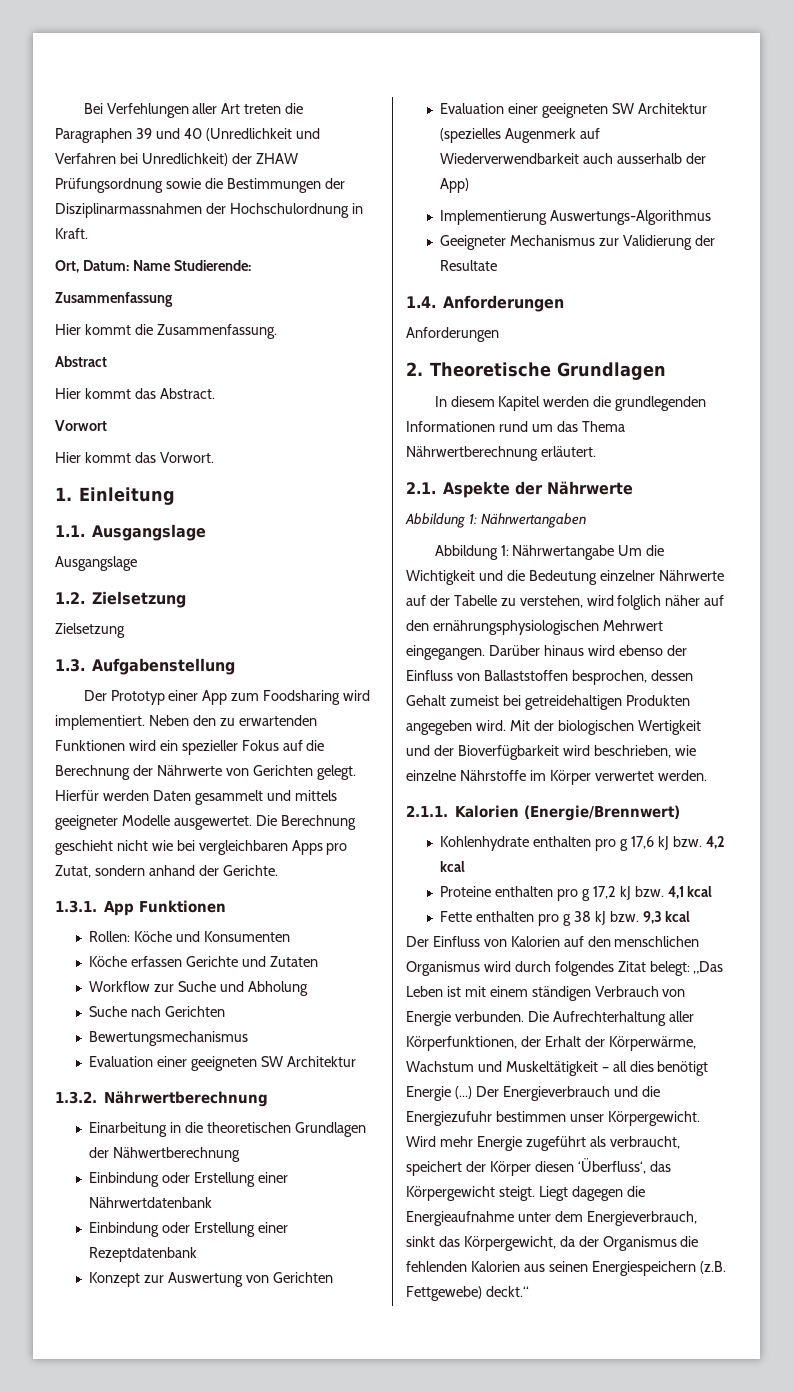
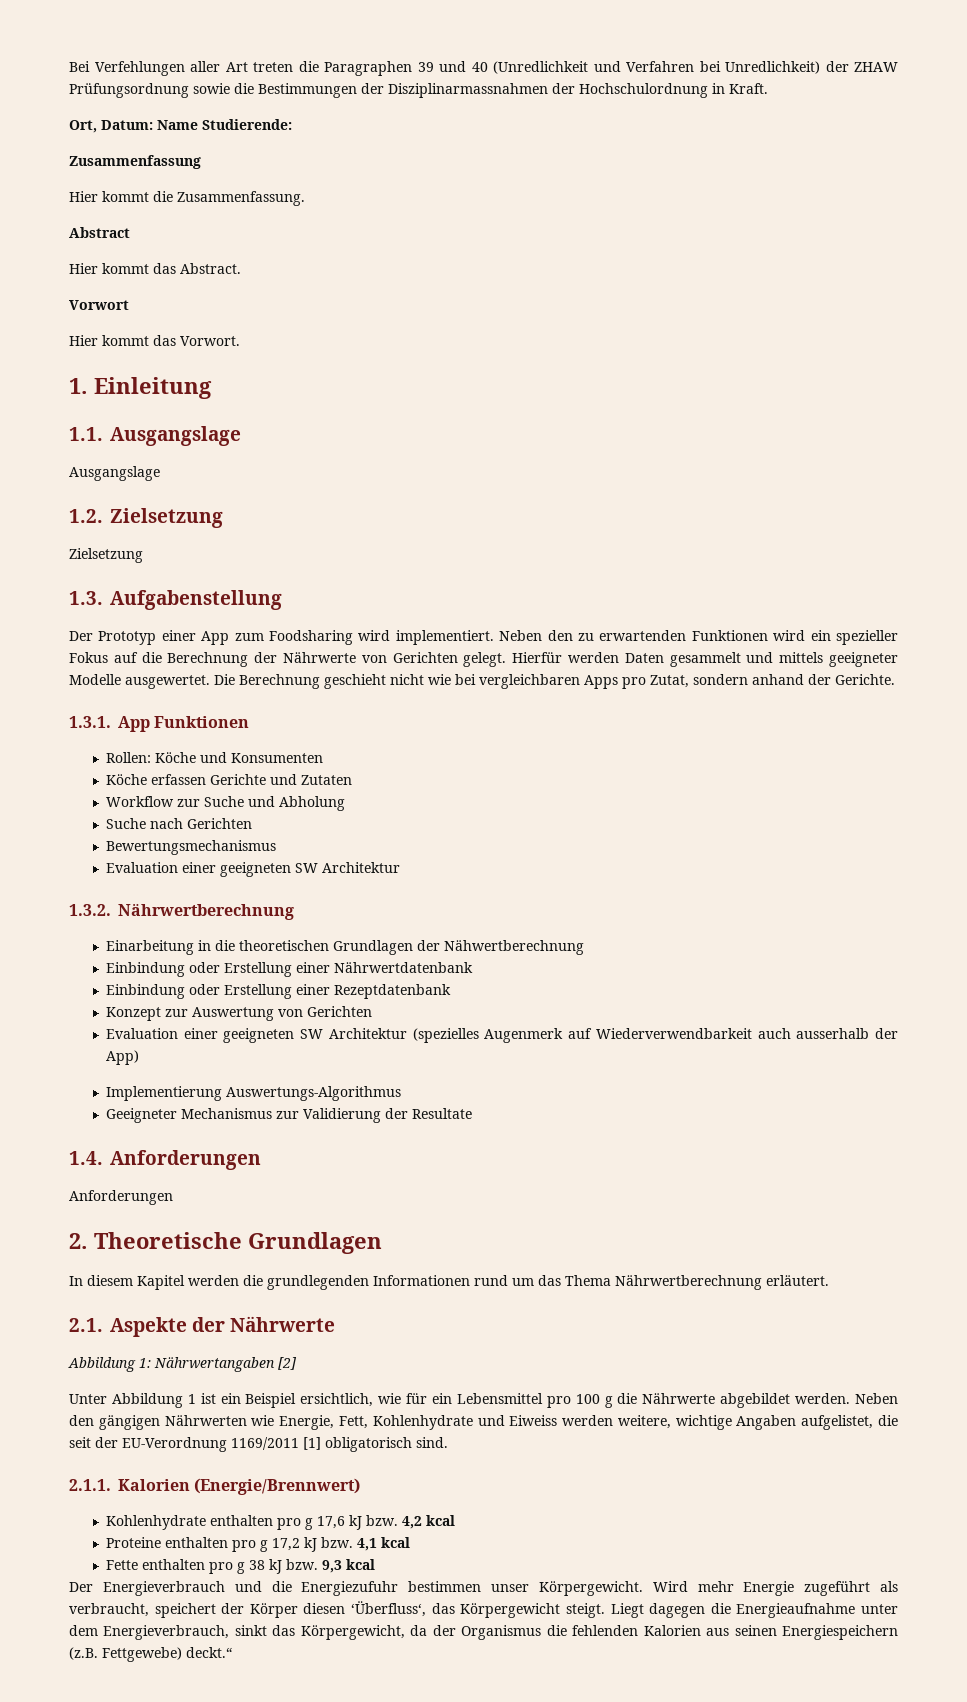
- Abbildung 1: Nährwertangaben
- Abbildung 1: Nährwertangabe Um die Wichtigkeit und die Bedeutung einzelner Nährwerte auf der Tabelle zu verstehen, wird folglich näher auf den ernährungsphysiologischen Mehrwert eingegangen. Darüber hinaus wird ebenso der Einfluss von Ballaststoffen besprochen, dessen Gehalt zumeist bei getreidehaltigen Produkten angegeben wird. Mit der biologischen Wertigkeit und der Bioverfügbarkeit wird beschrieben, wie einzelne Nährstoffe im Körper verwertet werden.
+ Abbildung 1: Nährwertangaben [2]
+ Unter Abbildung 1 ist ein Beispiel ersichtlich, wie für ein Lebensmittel pro 100 g die Nährwerte abgebildet werden. Neben den gängigen Nährwerten wie Energie, Fett, Kohlenhydrate und Eiweiss werden weitere, wichtige Angaben aufgelistet, die seit der EU-Verordnung 1169/2011 [1] obligatorisch sind.
- Der Einfluss von Kalorien auf den menschlichen Organismus wird durch folgendes Zitat belegt: „Das Leben ist mit einem ständigen Verbrauch von Energie verbunden. Die Aufrechterhaltung aller Körperfunktionen, der Erhalt der Körperwärme, Wachstum und Muskeltätigkeit – all dies benötigt Energie (...) Der Energieverbrauch und die Energiezufuhr bestimmen unser Körpergewicht.
+ Der Energieverbrauch und die Energiezufuhr bestimmen unser Körpergewicht.

